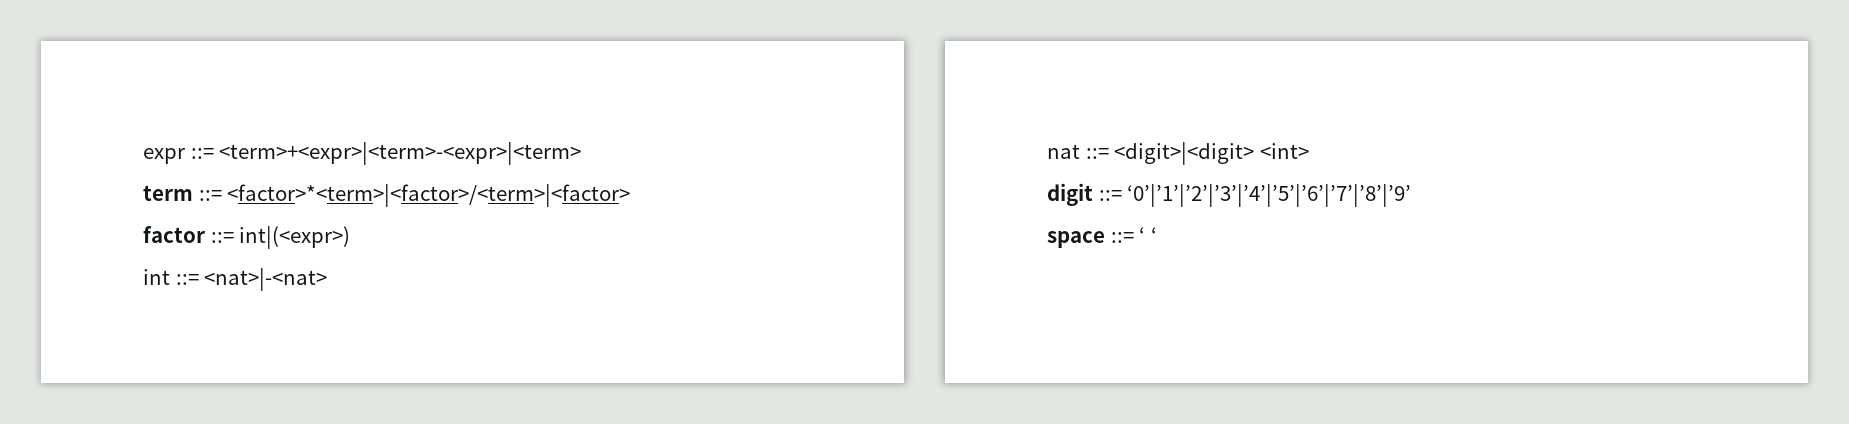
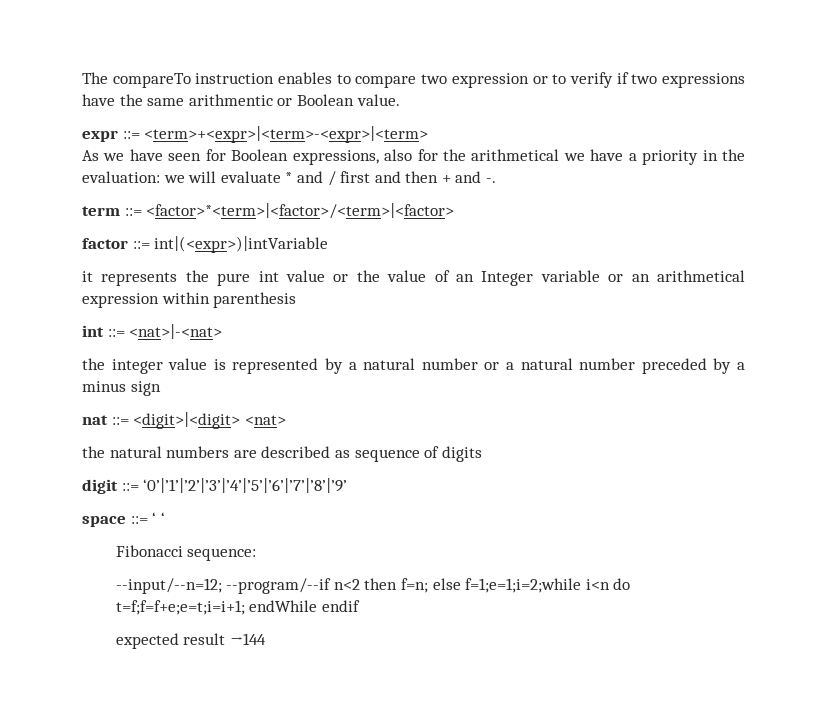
+ The compareTo instruction enables to compare two expression or to verify if two expressions have the same arithmentic or Boolean value.
  expr ::= <term>+<expr>|<term>-<expr>|<term>
+ As we have seen for Boolean expressions, also for the arithmetical we have a priority in the evaluation: we will evaluate * and / first and then + and -.
- factor ::= int|(<expr>)
+ factor ::= int|(<expr>)|intVariable
+ it represents the pure int value or the value of an Integer variable or an arithmetical expression within parenthesis
  int ::= <nat>|-<nat>
- nat ::= <digit>|<digit> <int>
+ the integer value is represented by a natural number or a natural number preceded by a minus sign
+ nat ::= <digit>|<digit> <nat>
+ the natural numbers are described as sequence of digits
+ Fibonacci sequence:
+ --input/--n=12; --program/--if n<2 then f=n; else f=1;e=1;i=2;while i<n do t=f;f=f+e;e=t;i=i+1; endWhile endif
+ expected result →144

